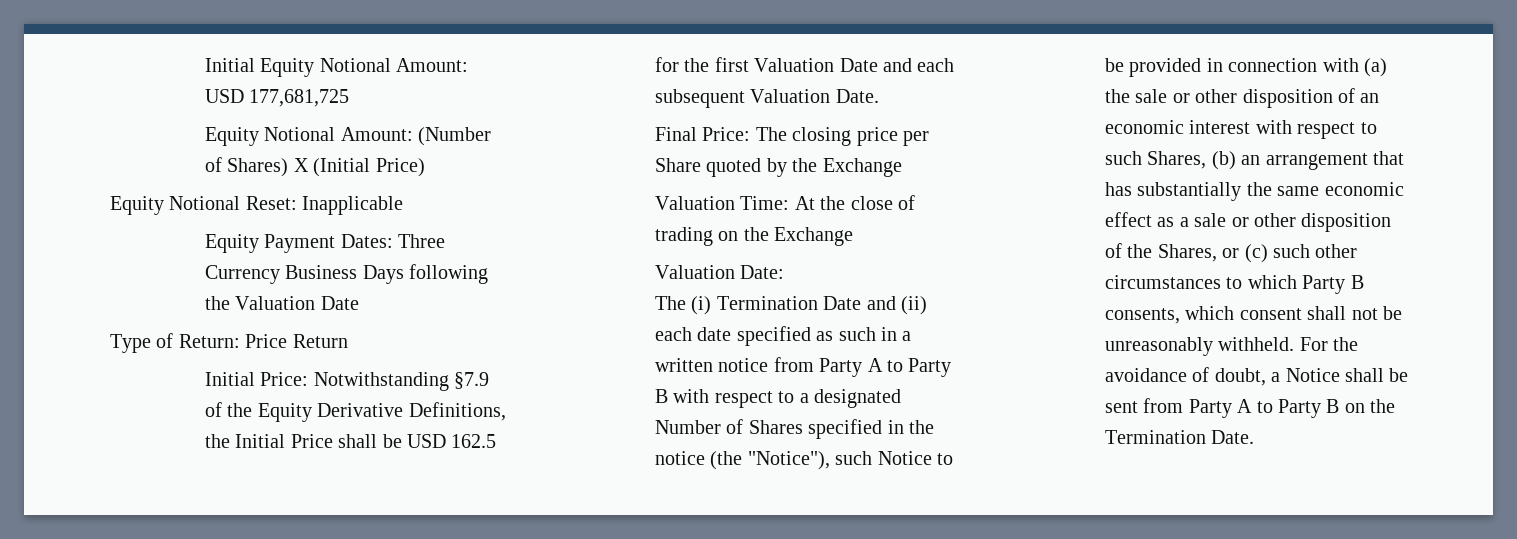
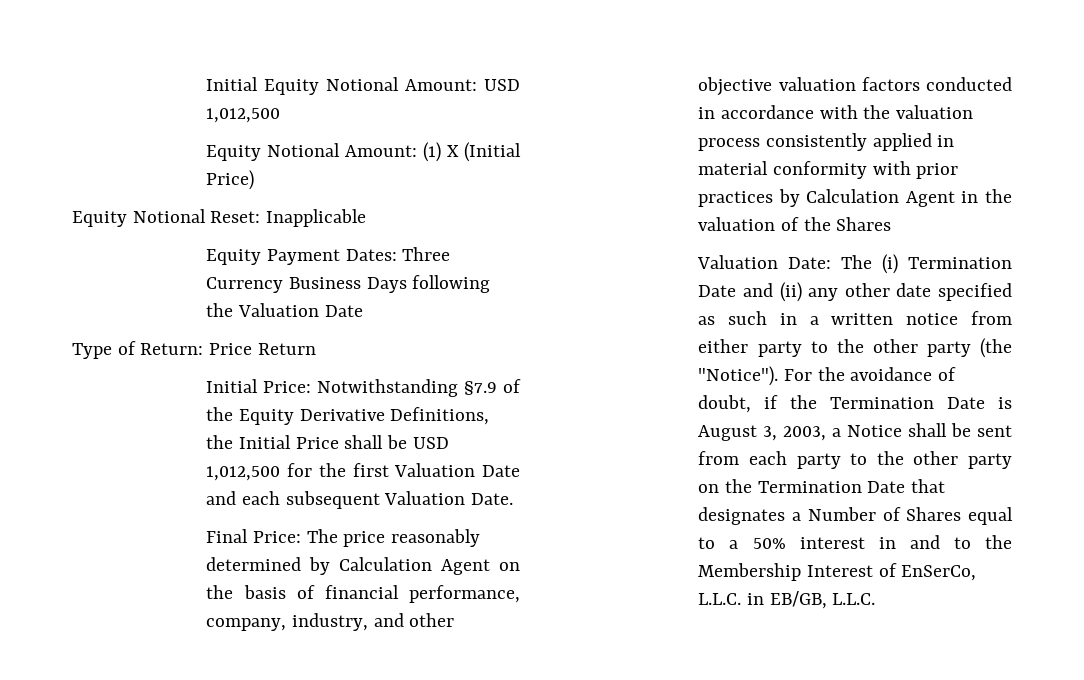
- Initial Equity Notional Amount: USD 177,681,725
- Equity Notional Amount: (Number of Shares) X (Initial Price)
+ Initial Equity Notional Amount: USD 1,012,500
+ Equity Notional Amount: (1) X (Initial Price)
- Initial Price: Notwithstanding §7.9 of the Equity Derivative Definitions, the Initial Price shall be USD 162.5 for the first Valuation Date and each subsequent Valuation Date.
+ Initial Price: Notwithstanding §7.9 of the Equity Derivative Definitions, the Initial Price shall be USD 1,012,500 for the first Valuation Date and each subsequent Valuation Date.
- Final Price: The closing price per Share quoted by the Exchange
- Valuation Time: At the close of trading on the Exchange
+ Final Price: The price reasonably determined by Calculation Agent on the basis of financial performance, company, industry, and other objective valuation factors conducted in accordance with the valuation process consistently applied in material conformity with prior practices by Calculation Agent in the valuation of the Shares
- Valuation Date:
- The (i) Termination Date and (ii) each date specified as such in a written notice from Party A to Party B with respect to a designated Number of Shares specified in the notice (the "Notice"), such Notice to be provided in connection with (a) the sale or other disposition of an economic interest with respect to such Shares, (b) an arrangement that has substantially the same economic effect as a sale or other disposition of the Shares, or (c) such other circumstances to which Party B consents, which consent shall not be unreasonably withheld.
+ Valuation Date: The (i) Termination Date and (ii) any other date specified as such in a written notice from either party to the other party (the "Notice").
- For the avoidance of doubt, a Notice shall be sent from Party A to Party B on the Termination Date.
+ For the avoidance of doubt, if the Termination Date is August 3, 2003, a Notice shall be sent from each party to the other party on the Termination Date that designates a Number of Shares equal to a 50% interest in and to the Membership Interest of EnSerCo, L.L.C. in EB/GB, L.L.C.

